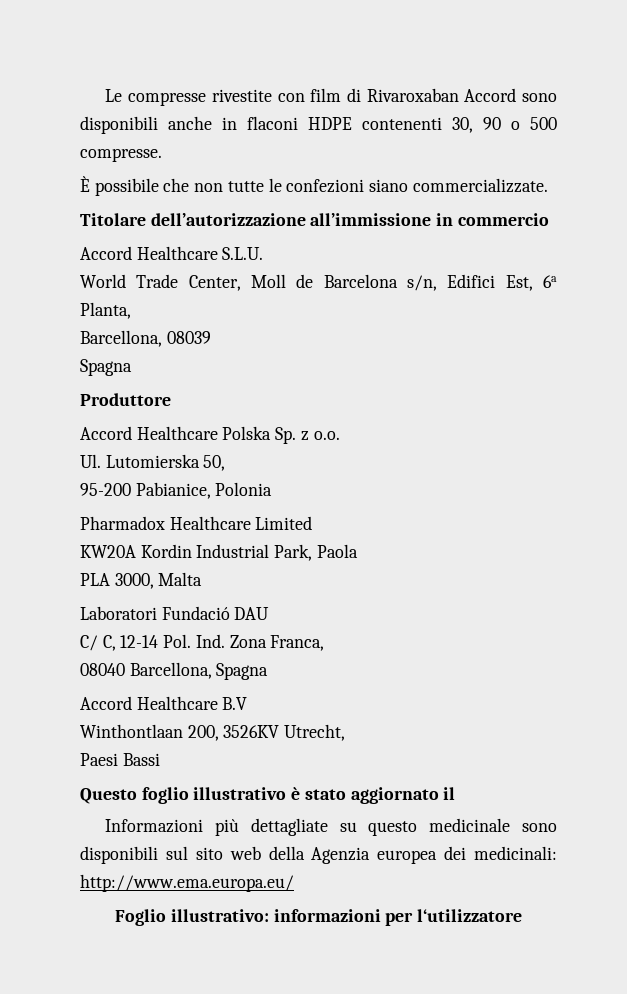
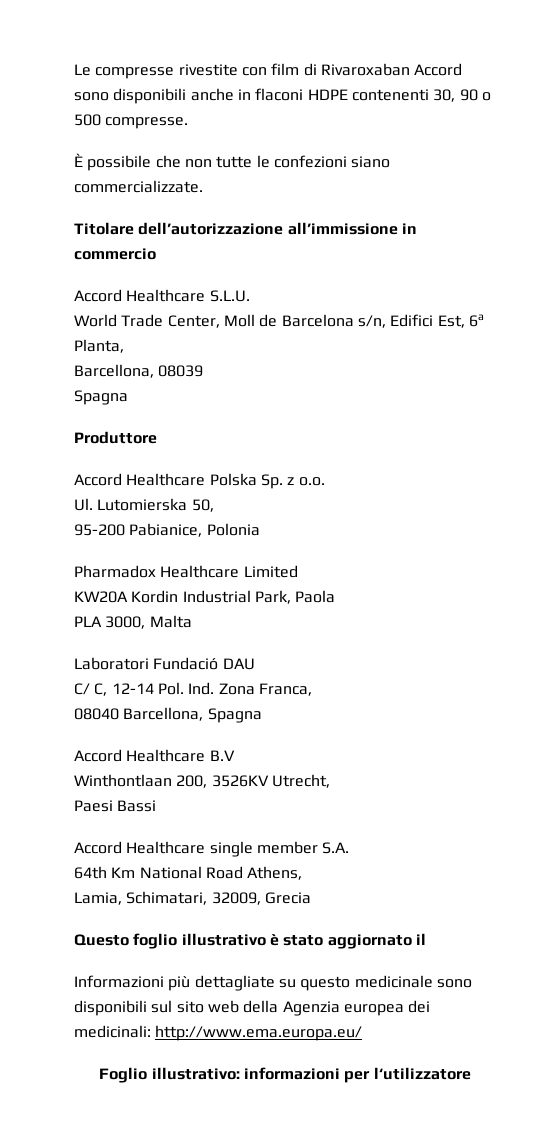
+ Accord Healthcare single member S.A.
+ 64th Km National Road Athens,
+ Lamia, Schimatari, 32009, Grecia

